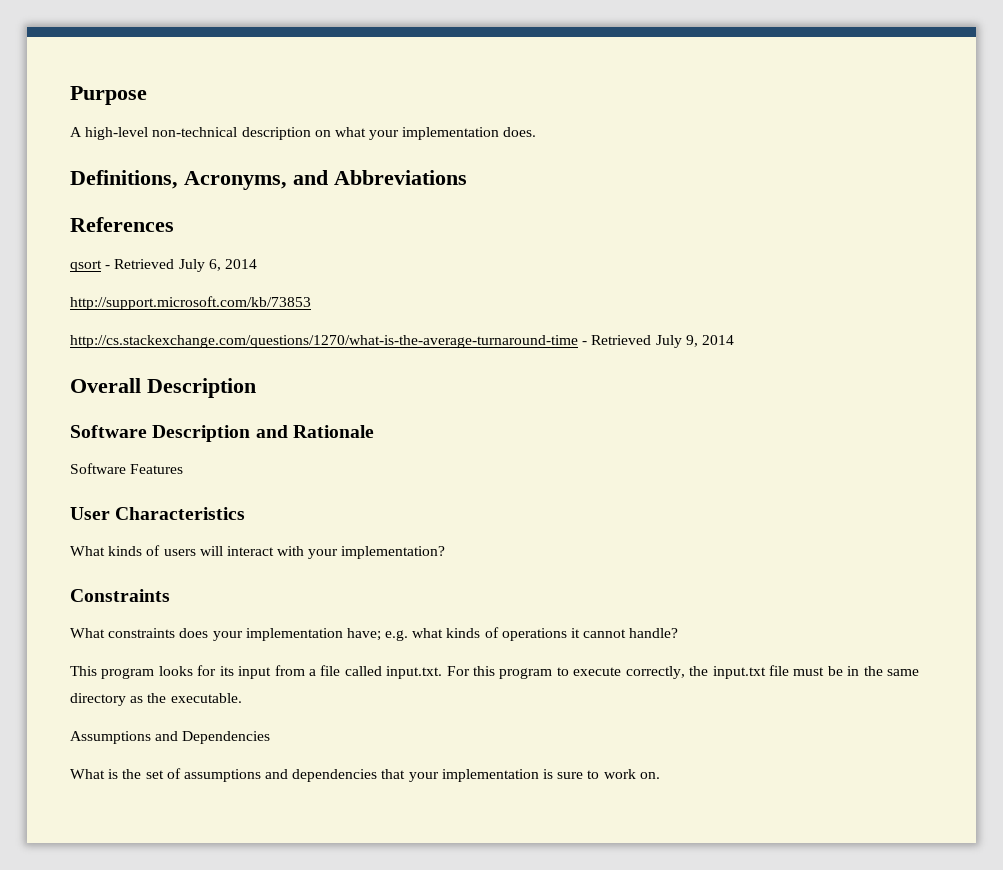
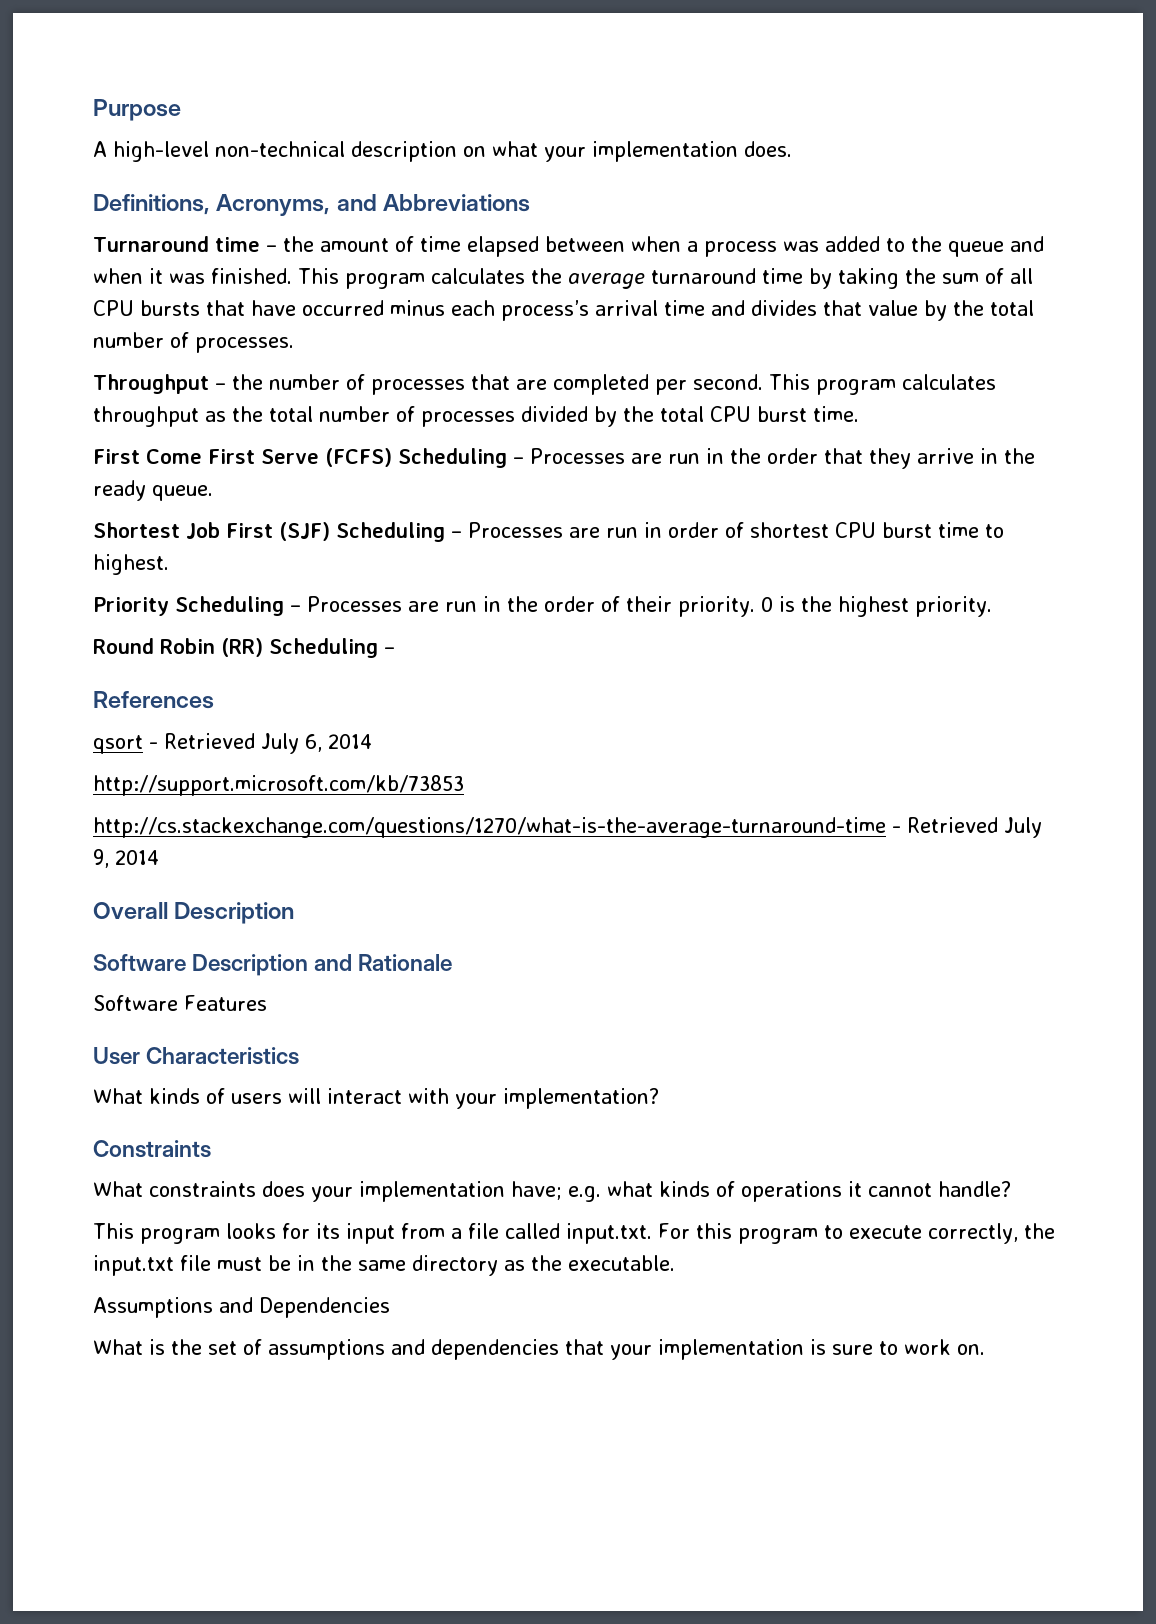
+ Turnaround time – the amount of time elapsed between when a process was added to the queue and when it was finished. This program calculates the average turnaround time by taking the sum of all CPU bursts that have occurred minus each process’s arrival time and divides that value by the total number of processes.
+ Throughput – the number of processes that are completed per second. This program calculates throughput as the total number of processes divided by the total CPU burst time.
+ First Come First Serve (FCFS) Scheduling – Processes are run in the order that they arrive in the ready queue.
+ Shortest Job First (SJF) Scheduling – Processes are run in order of shortest CPU burst time to highest.
+ Priority Scheduling – Processes are run in the order of their priority. 0 is the highest priority.
+ Round Robin (RR) Scheduling –

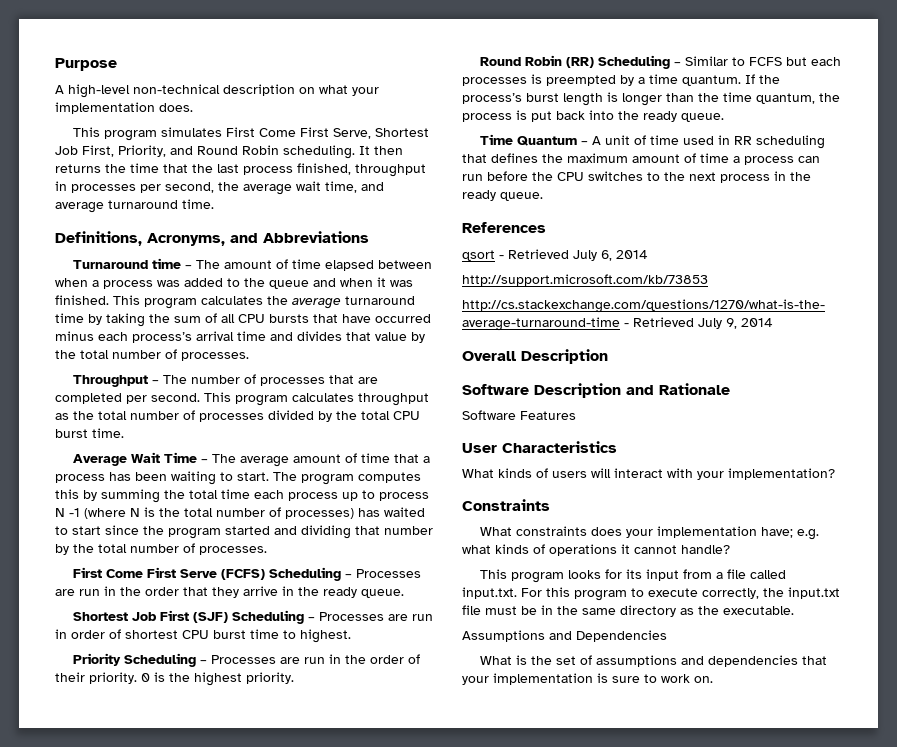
+ This program simulates First Come First Serve, Shortest Job First, Priority, and Round Robin scheduling. It then returns the time that the last process finished, throughput in processes per second, the average wait time, and average turnaround time.
- Turnaround time – the amount of time elapsed between when a process was added to the queue and when it was finished.
+ Turnaround time – The amount of time elapsed between when a process was added to the queue and when it was finished.
- Throughput – the number of processes that are completed per second.
+ Throughput – The number of processes that are completed per second.
+ Average Wait Time – The average amount of time that a process has been waiting to start. The program computes this by summing the total time each process up to process N -1 (where N is the total number of processes) has waited to start since the program started and dividing that number by the total number of processes.
- Round Robin (RR) Scheduling –
+ Round Robin (RR) Scheduling – Similar to FCFS but each processes is preempted by a time quantum. If the process’s burst length is longer than the time quantum, the process is put back into the ready queue.
+ Time Quantum – A unit of time used in RR scheduling that defines the maximum amount of time a process can run before the CPU switches to the next process in the ready queue.

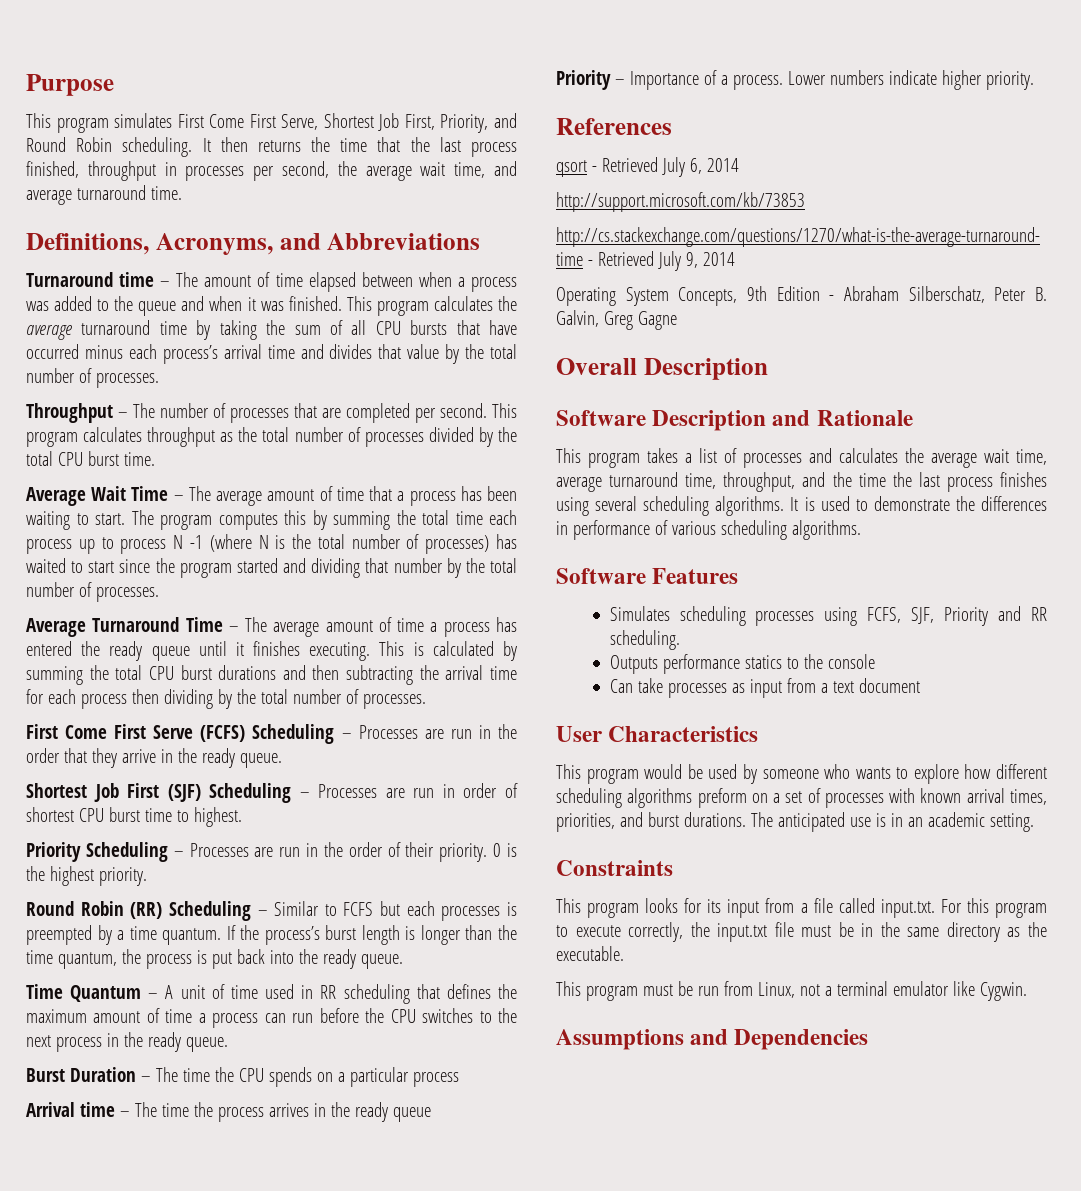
- A high-level non-technical description on what your implementation does.
+ Average Turnaround Time – The average amount of time a process has entered the ready queue until it finishes executing. This is calculated by summing the total CPU burst durations and then subtracting the arrival time for each process then dividing by the total number of processes.
+ Burst Duration – The time the CPU spends on a particular process
+ Arrival time – The time the process arrives in the ready queue
+ Priority – Importance of a process. Lower numbers indicate higher priority.
+ Operating System Concepts, 9th Edition - Abraham Silberschatz, Peter B. Galvin, Greg Gagne
+ This program takes a list of processes and calculates the average wait time, average turnaround time, throughput, and the time the last process finishes using several scheduling algorithms. It is used to demonstrate the differences in performance of various scheduling algorithms.
  Software Features
+ Simulates scheduling processes using FCFS, SJF, Priority and RR scheduling.
+ Outputs performance statics to the console
+ Can take processes as input from a text document
  User Characteristics
- What kinds of users will interact with your implementation?
+ This program would be used by someone who wants to explore how different scheduling algorithms preform on a set of processes with known arrival times, priorities, and burst durations. The anticipated use is in an academic setting.
  Constraints
- What constraints does your implementation have; e.g. what kinds of operations it cannot handle?
+ This program must be run from Linux, not a terminal emulator like Cygwin.
  Assumptions and Dependencies
- What is the set of assumptions and dependencies that your implementation is sure to work on.

